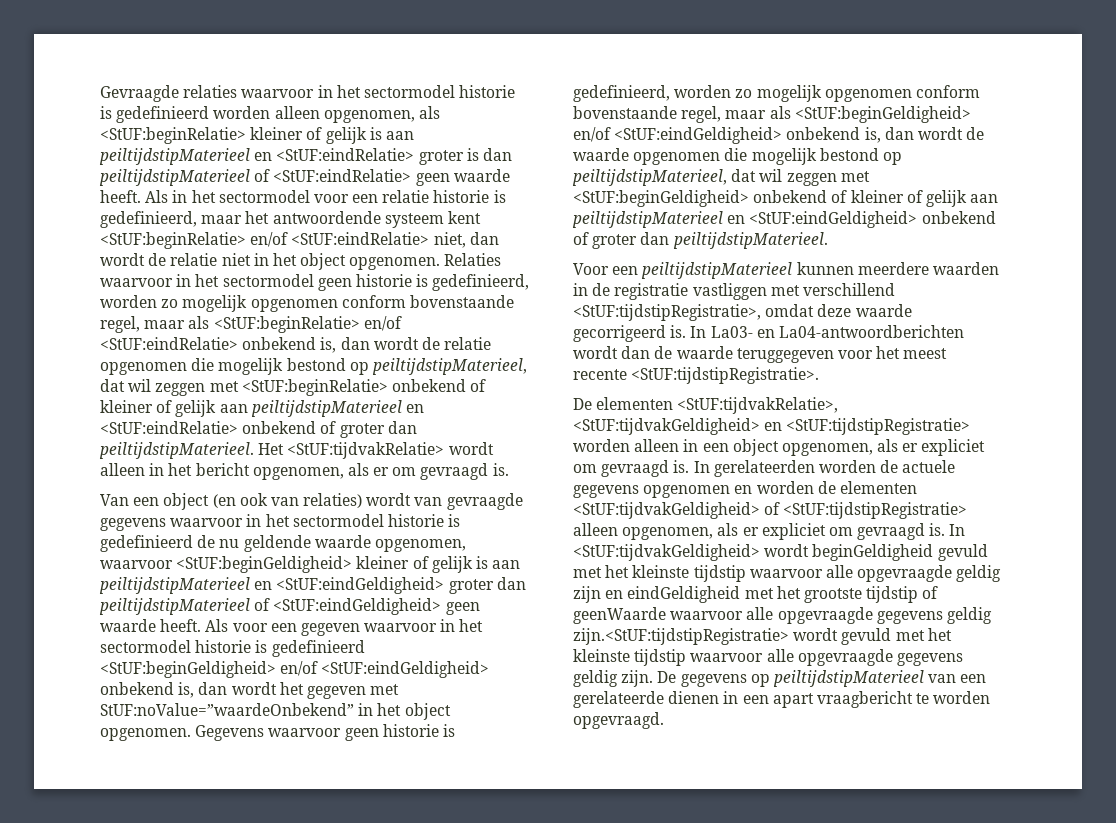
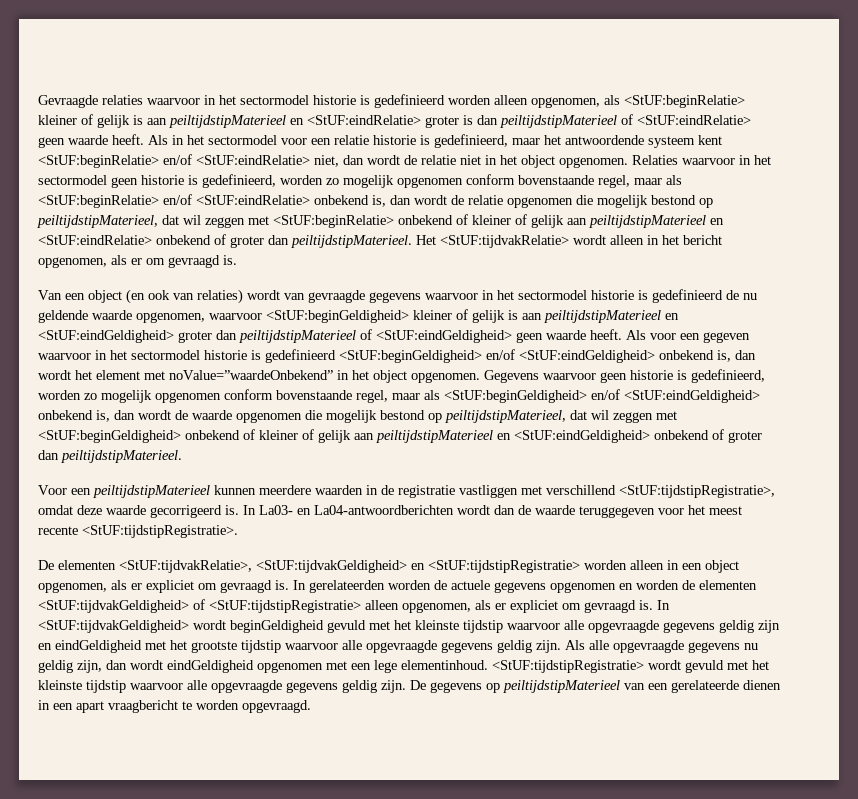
- Als voor een gegeven waarvoor in het sectormodel historie is gedefinieerd <StUF:beginGeldigheid> en/of <StUF:eindGeldigheid> onbekend is, dan wordt het gegeven met StUF:noValue=”waardeOnbekend” in het object opgenomen.
+ Als voor een gegeven waarvoor in het sectormodel historie is gedefinieerd <StUF:beginGeldigheid> en/of <StUF:eindGeldigheid> onbekend is, dan wordt het element met noValue=”waardeOnbekend” in het object opgenomen.
- In <StUF:tijdvakGeldigheid> wordt beginGeldigheid gevuld met het kleinste tijdstip waarvoor alle opgevraagde geldig zijn en eindGeldigheid met het grootste tijdstip of geenWaarde waarvoor alle opgevraagde gegevens geldig zijn.<StUF:tijdstipRegistratie> wordt gevuld met het kleinste tijdstip waarvoor alle opgevraagde gegevens geldig zijn.
+ In <StUF:tijdvakGeldigheid> wordt beginGeldigheid gevuld met het kleinste tijdstip waarvoor alle opgevraagde gegevens geldig zijn en eindGeldigheid met het grootste tijdstip waarvoor alle opgevraagde gegevens geldig zijn. Als alle opgevraagde gegevens nu geldig zijn, dan wordt eindGeldigheid opgenomen met een lege elementinhoud. <StUF:tijdstipRegistratie> wordt gevuld met het kleinste tijdstip waarvoor alle opgevraagde gegevens geldig zijn.

